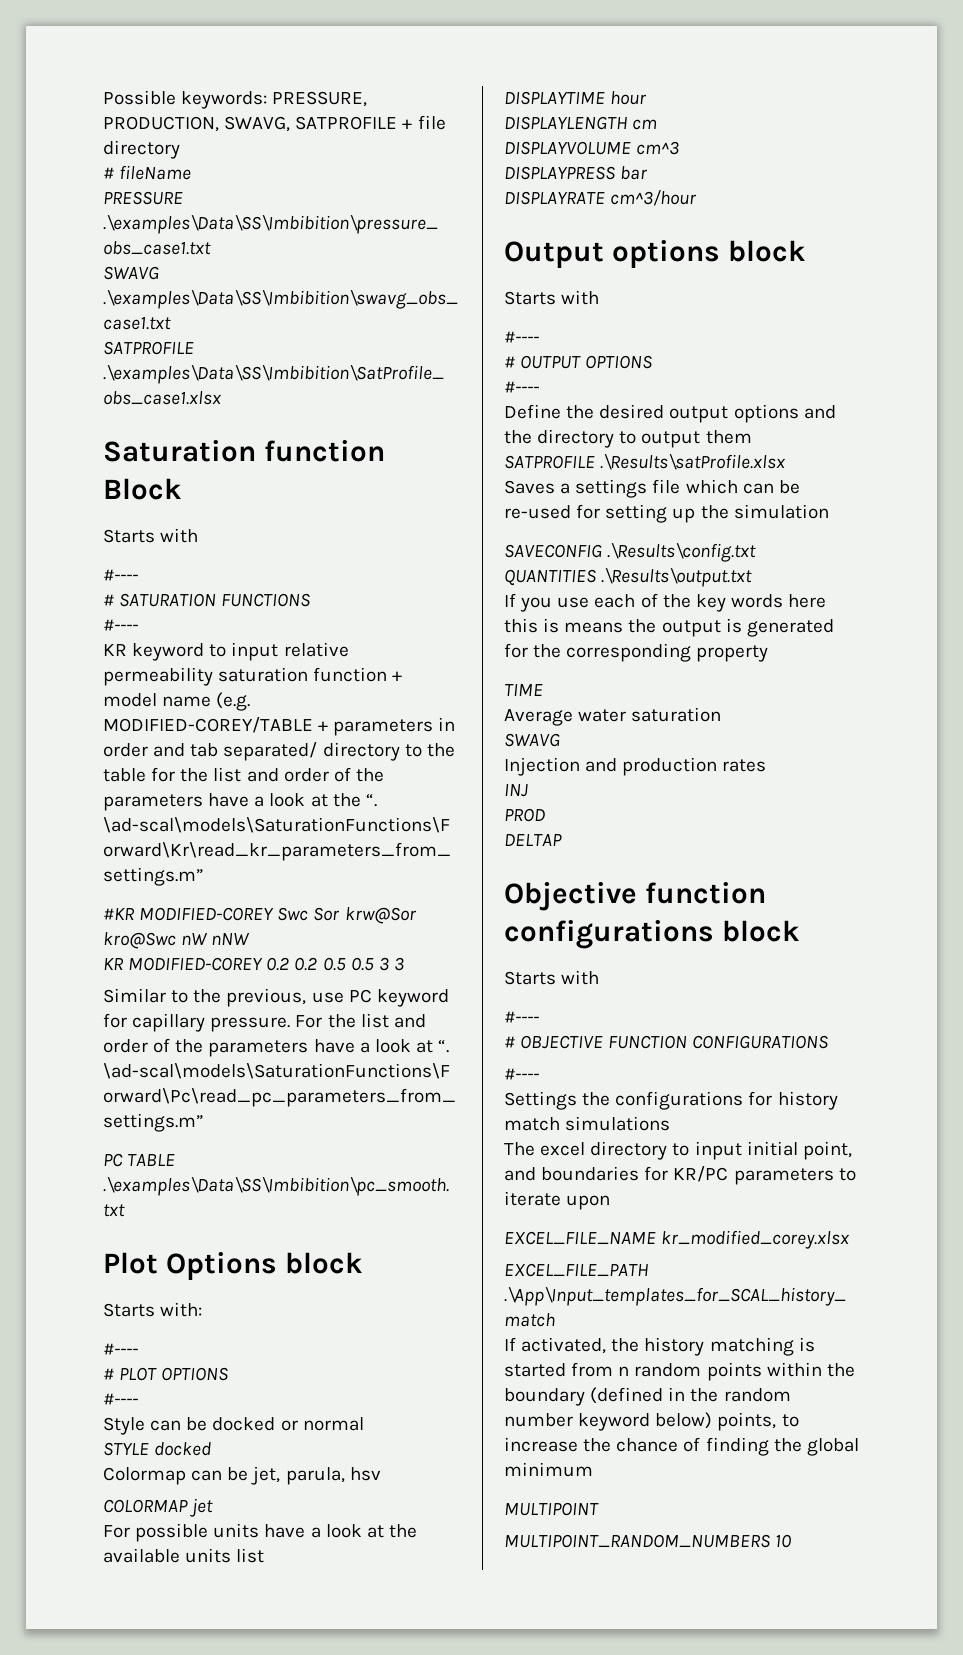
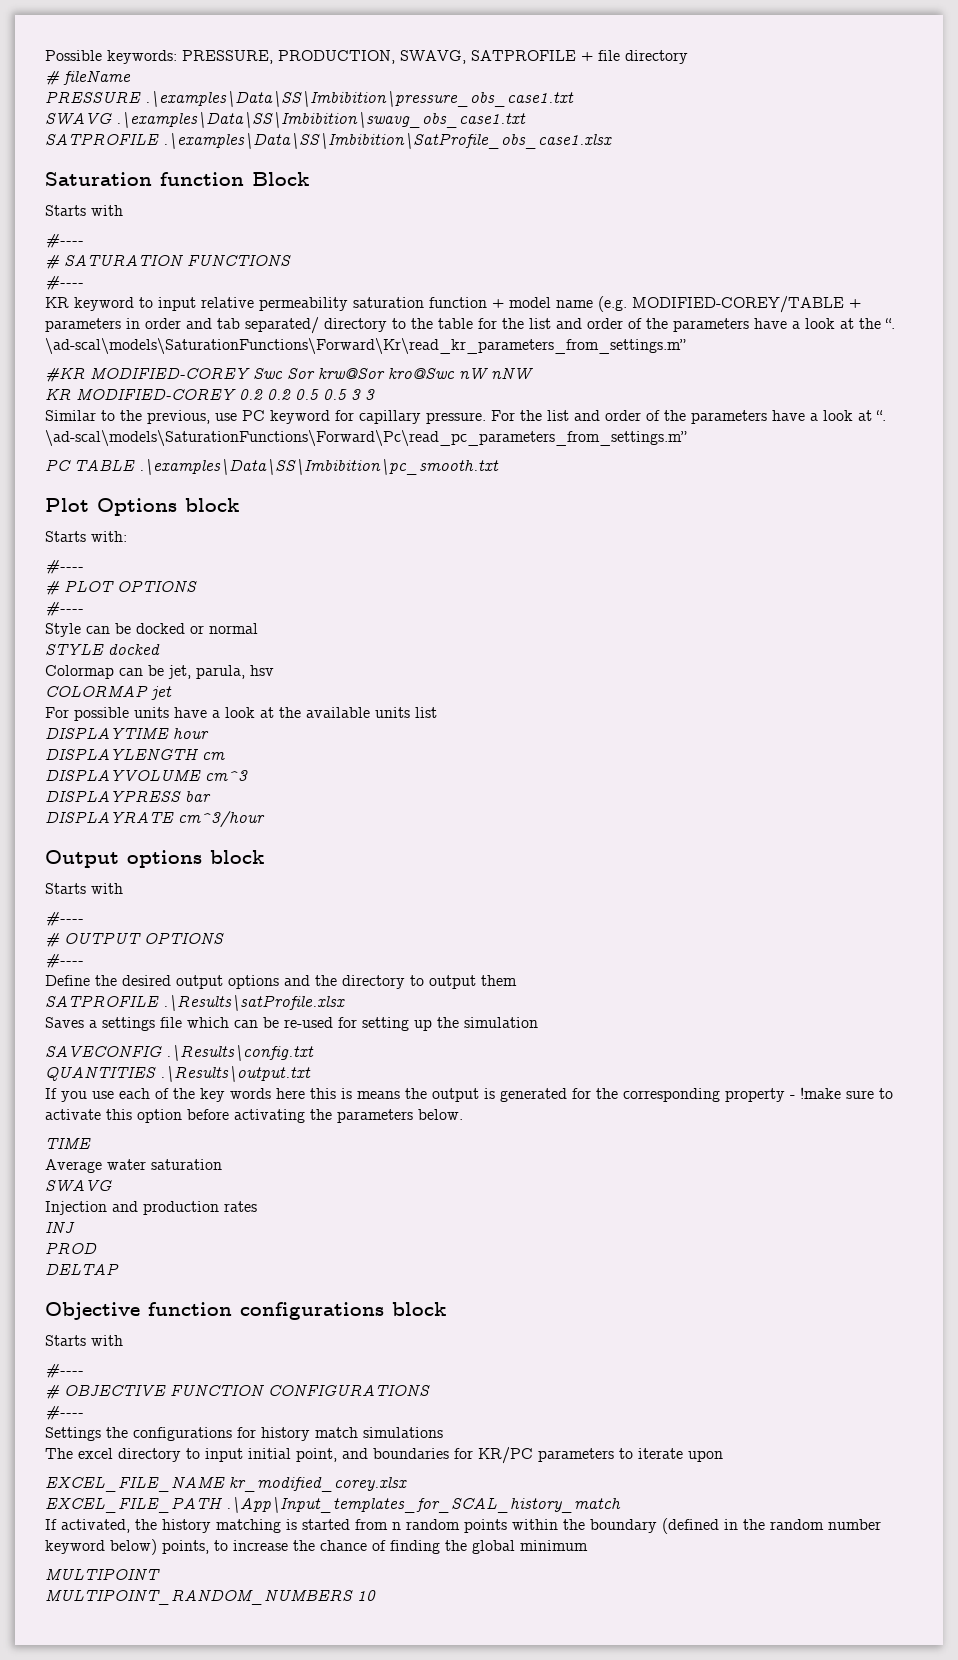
- If you use each of the key words here this is means the output is generated for the corresponding property
+ If you use each of the key words here this is means the output is generated for the corresponding property - !make sure to activate this option before activating the parameters below.

